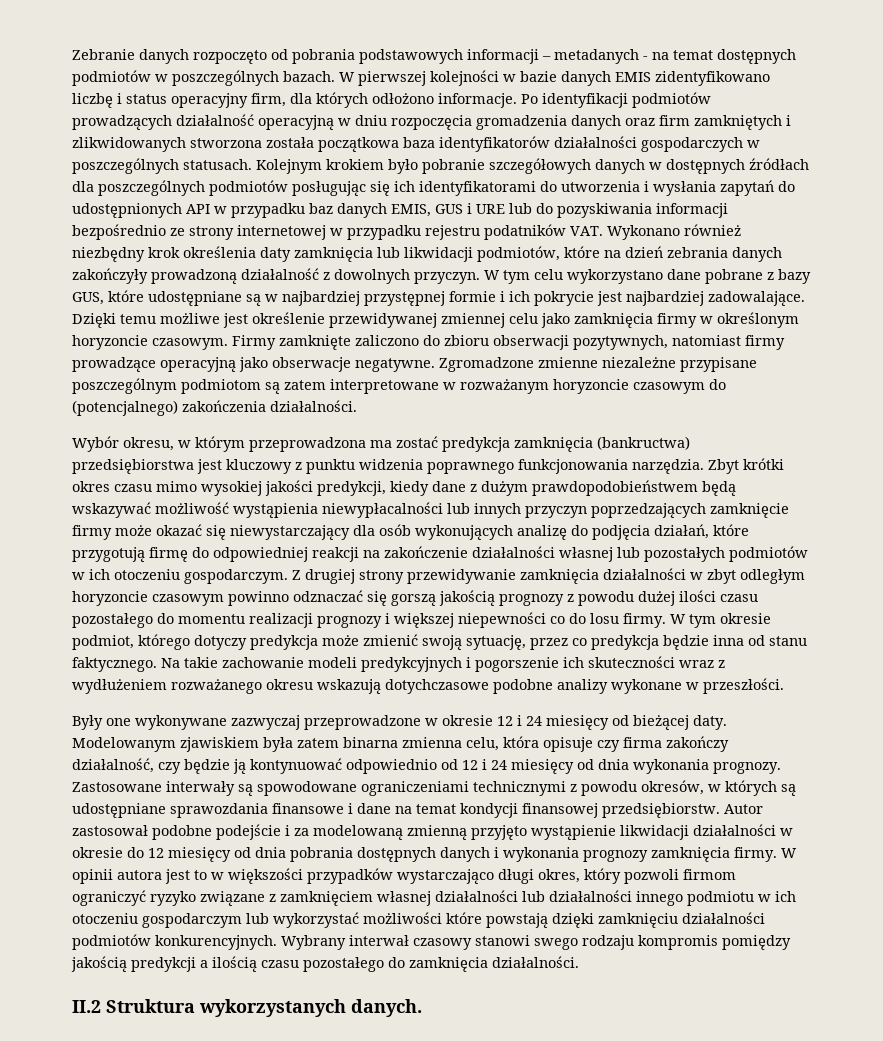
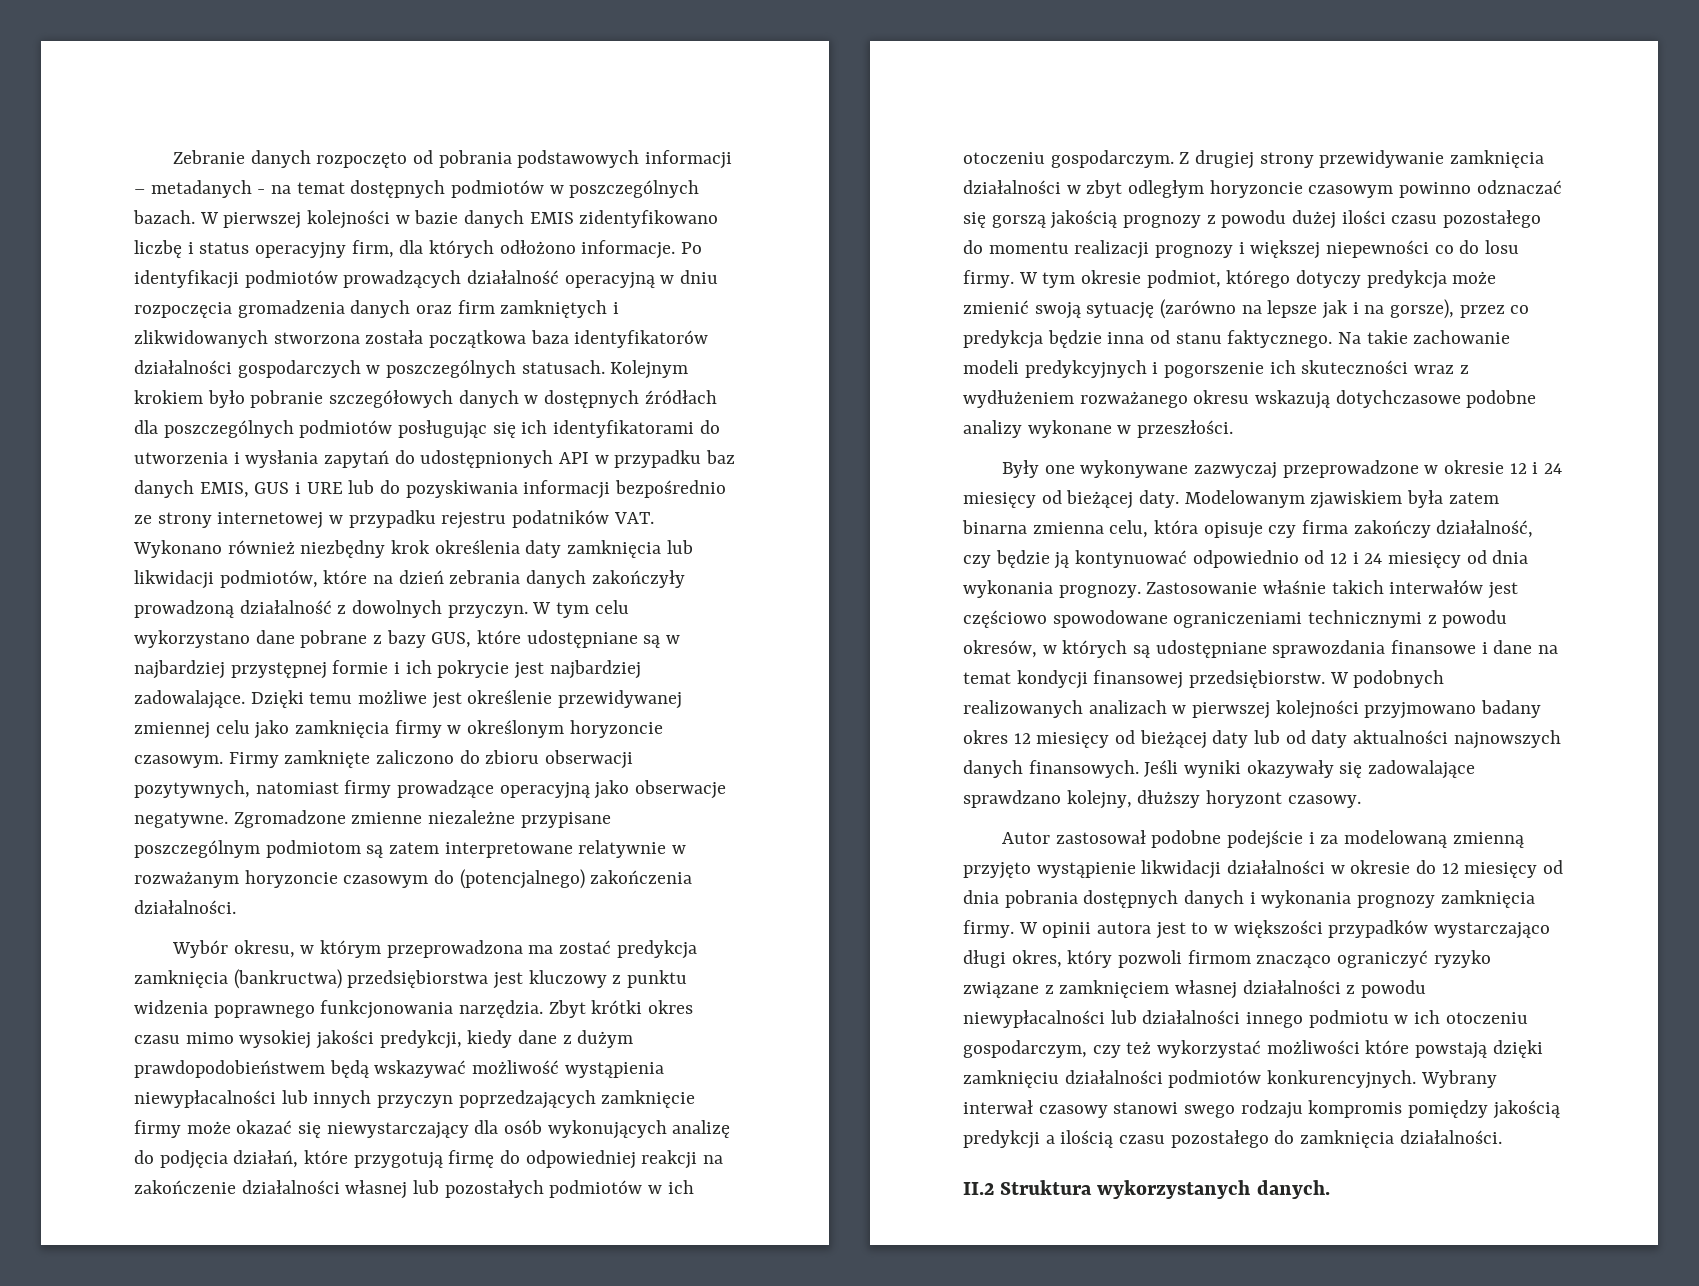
- Zgromadzone zmienne niezależne przypisane poszczególnym podmiotom są zatem interpretowane w rozważanym horyzoncie czasowym do (potencjalnego) zakończenia działalności.
+ Zgromadzone zmienne niezależne przypisane poszczególnym podmiotom są zatem interpretowane relatywnie w rozważanym horyzoncie czasowym do (potencjalnego) zakończenia działalności.
- W tym okresie podmiot, którego dotyczy predykcja może zmienić swoją sytuację, przez co predykcja będzie inna od stanu faktycznego.
+ W tym okresie podmiot, którego dotyczy predykcja może zmienić swoją sytuację (zarówno na lepsze jak i na gorsze), przez co predykcja będzie inna od stanu faktycznego.
- Zastosowane interwały są spowodowane ograniczeniami technicznymi z powodu okresów, w których są udostępniane sprawozdania finansowe i dane na temat kondycji finansowej przedsiębiorstw. Autor zastosował podobne podejście i za modelowaną zmienną przyjęto wystąpienie likwidacji działalności w okresie do 12 miesięcy od dnia pobrania dostępnych danych i wykonania prognozy zamknięcia firmy.
+ Zastosowanie właśnie takich interwałów jest częściowo spowodowane ograniczeniami technicznymi z powodu okresów, w których są udostępniane sprawozdania finansowe i dane na temat kondycji finansowej przedsiębiorstw. W podobnych realizowanych analizach w pierwszej kolejności przyjmowano badany okres 12 miesięcy od bieżącej daty lub od daty aktualności najnowszych danych finansowych. Jeśli wyniki okazywały się zadowalające sprawdzano kolejny, dłuższy horyzont czasowy.
+ Autor zastosował podobne podejście i za modelowaną zmienną przyjęto wystąpienie likwidacji działalności w okresie do 12 miesięcy od dnia pobrania dostępnych danych i wykonania prognozy zamknięcia firmy.
- W opinii autora jest to w większości przypadków wystarczająco długi okres, który pozwoli firmom ograniczyć ryzyko związane z zamknięciem własnej działalności lub działalności innego podmiotu w ich otoczeniu gospodarczym lub wykorzystać możliwości które powstają dzięki zamknięciu działalności podmiotów konkurencyjnych.
+ W opinii autora jest to w większości przypadków wystarczająco długi okres, który pozwoli firmom znacząco ograniczyć ryzyko związane z zamknięciem własnej działalności z powodu niewypłacalności lub działalności innego podmiotu w ich otoczeniu gospodarczym, czy też wykorzystać możliwości które powstają dzięki zamknięciu działalności podmiotów konkurencyjnych.

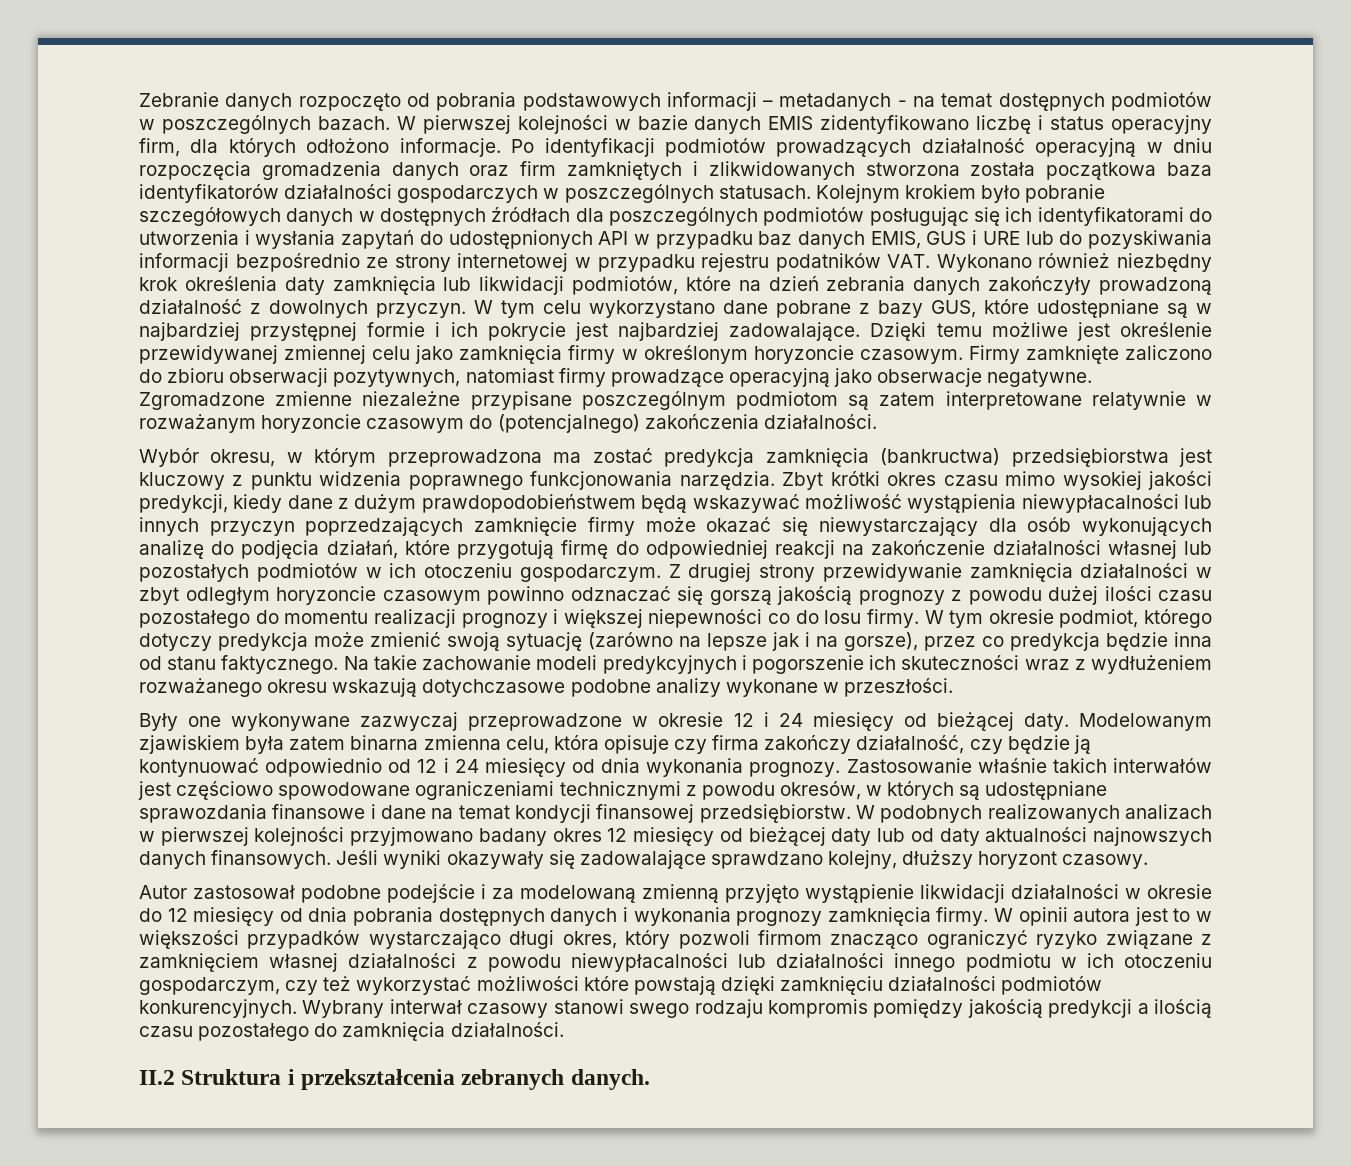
- II.2 Struktura wykorzystanych danych.
+ II.2 Struktura i przekształcenia zebranych danych.

